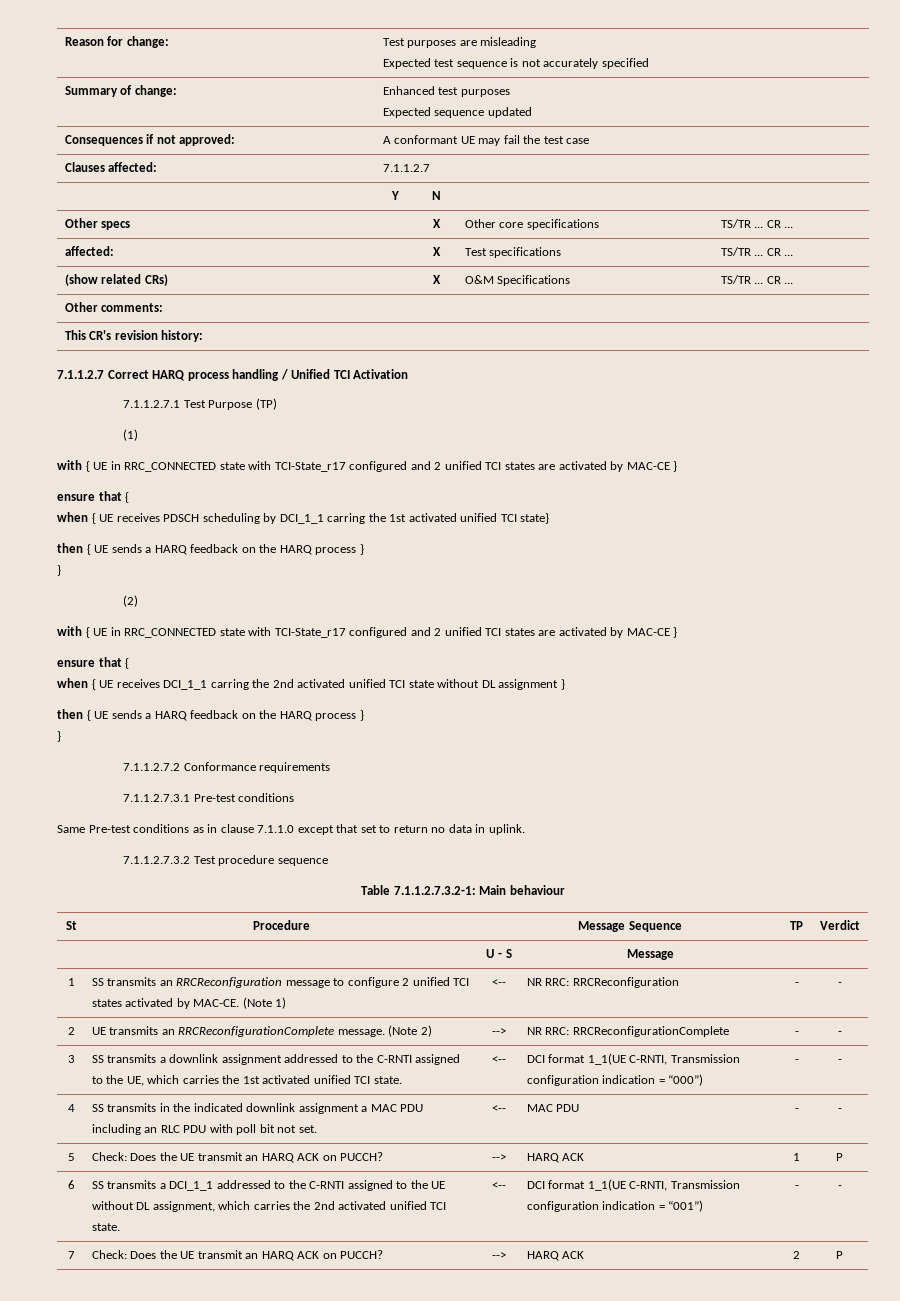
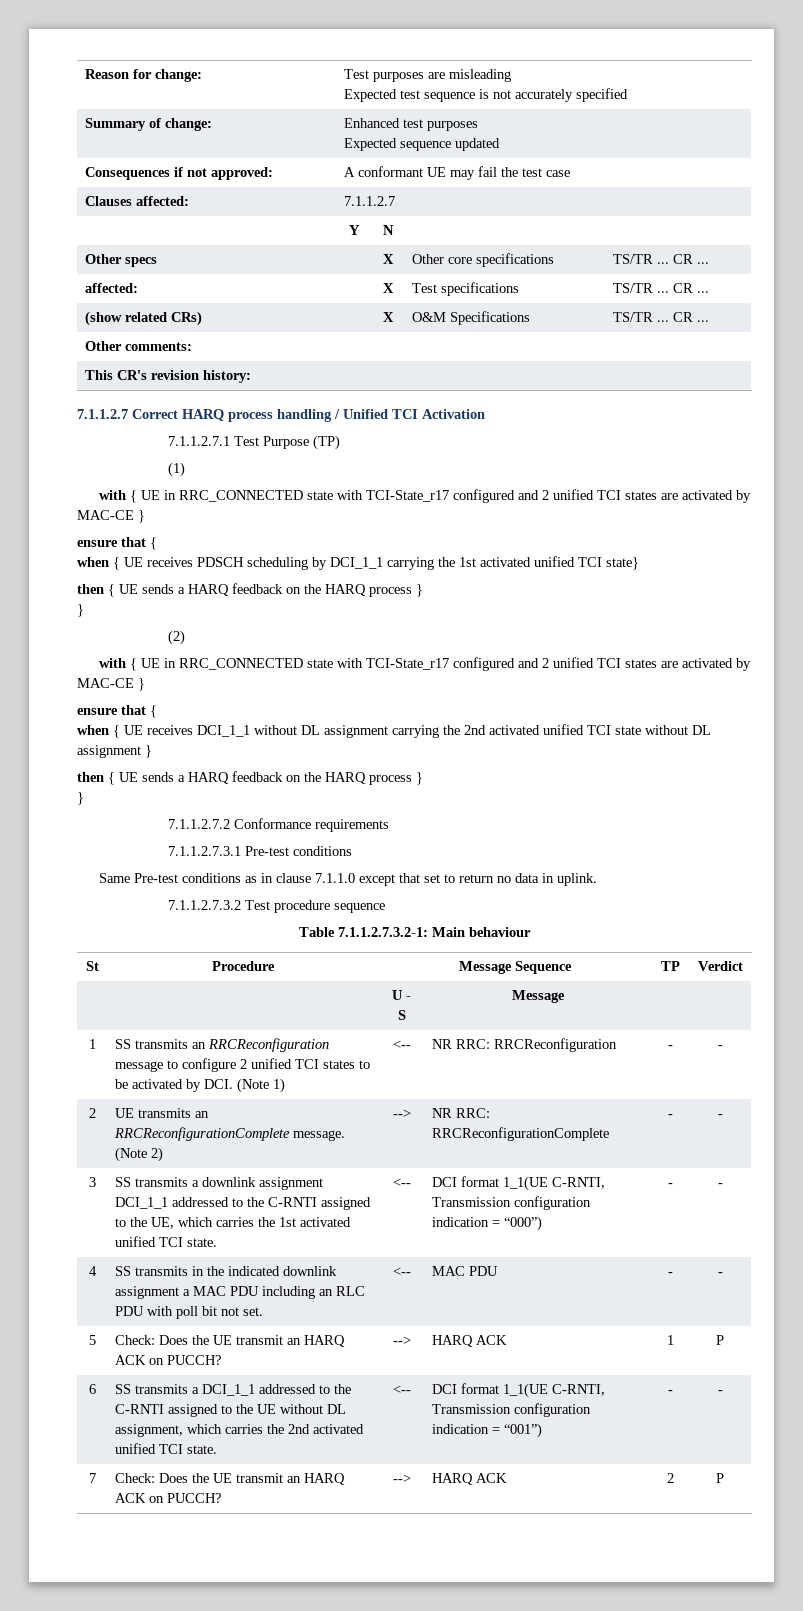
- when { UE receives PDSCH scheduling by DCI_1_1 carring the 1st activated unified TCI state}
+ when { UE receives PDSCH scheduling by DCI_1_1 carrying the 1st activated unified TCI state}
- when { UE receives DCI_1_1 carring the 2nd activated unified TCI state without DL assignment }
+ when { UE receives DCI_1_1 without DL assignment carrying the 2nd activated unified TCI state without DL assignment }
- 1 | SS transmits an RRCReconfiguration message to configure 2 unified TCI states activated by MAC-CE. (Note 1) | <-- | NR RRC: RRCReconfiguration | - | -
+ 1 | SS transmits an RRCReconfiguration message to configure 2 unified TCI states to be activated by DCI. (Note 1) | <-- | NR RRC: RRCReconfiguration | - | -
- 3 | SS transmits a downlink assignment addressed to the C-RNTI assigned to the UE, which carries the 1st activated unified TCI state. | <-- | DCI format 1_1(UE C-RNTI, Transmission configuration indication = “000”) | - | -
+ 3 | SS transmits a downlink assignment DCI_1_1 addressed to the C-RNTI assigned to the UE, which carries the 1st activated unified TCI state. | <-- | DCI format 1_1(UE C-RNTI, Transmission configuration indication = “000”) | - | -

